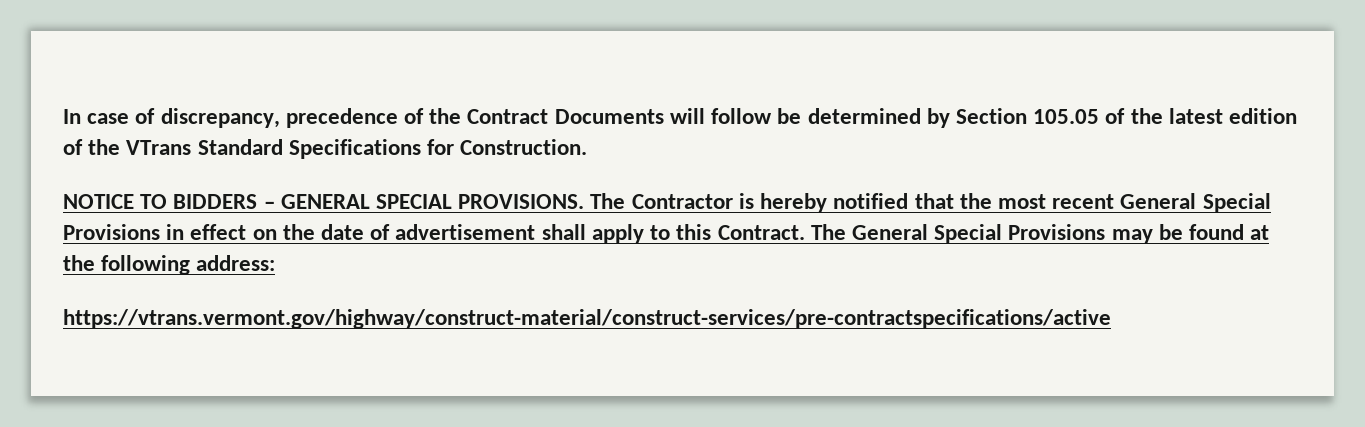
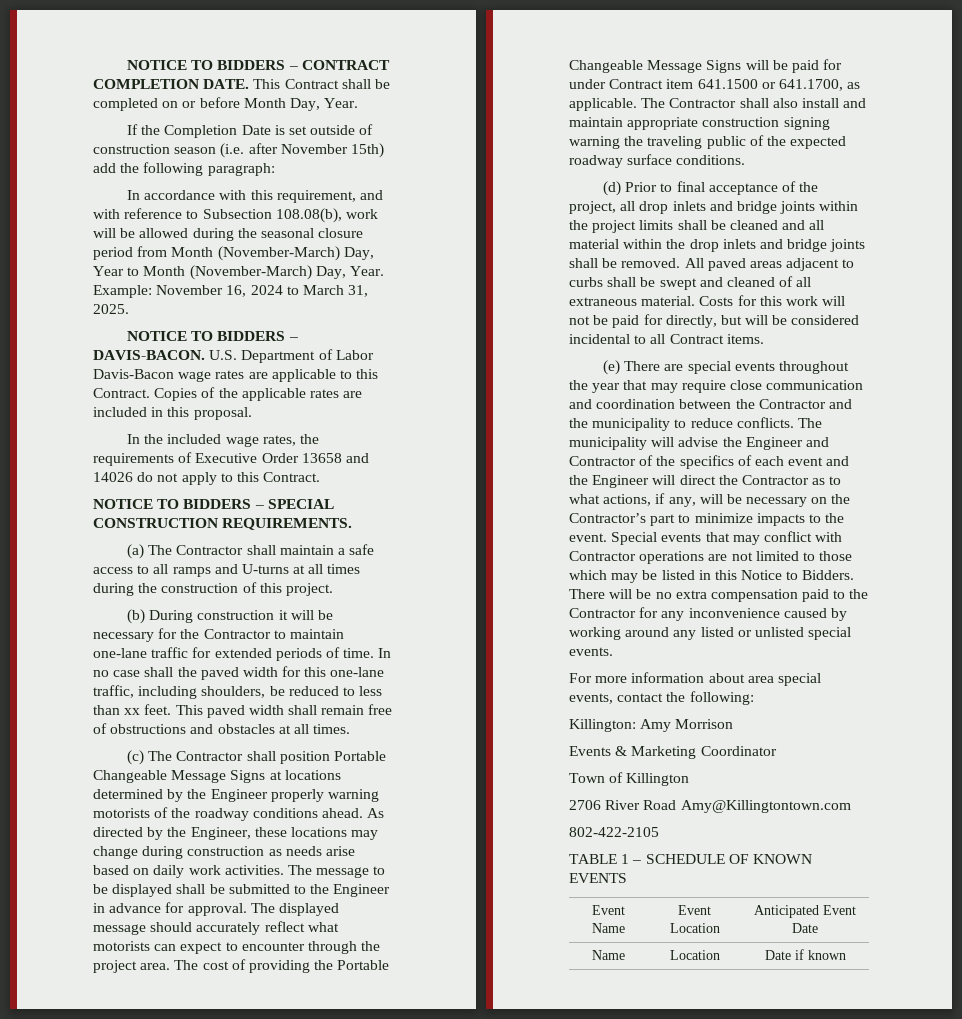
- In case of discrepancy, precedence of the Contract Documents will follow be determined by Section 105.05 of the latest edition of the VTrans Standard Specifications for Construction.
- NOTICE TO BIDDERS – GENERAL SPECIAL PROVISIONS. The Contractor is hereby notified that the most recent General Special Provisions in effect on the date of advertisement shall apply to this Contract. The General Special Provisions may be found at the following address:
- https://vtrans.vermont.gov/highway/construct-material/construct-services/pre-contractspecifications/active
+ NOTICE TO BIDDERS – CONTRACT COMPLETION DATE. This Contract shall be completed on or before Month Day, Year.
+ If the Completion Date is set outside of construction season (i.e. after November 15th) add the following paragraph:
+ In accordance with this requirement, and with reference to Subsection 108.08(b), work will be allowed during the seasonal closure period from Month (November-March) Day, Year to Month (November-March) Day, Year. Example: November 16, 2024 to March 31, 2025.
+ NOTICE TO BIDDERS – DAVIS-BACON. U.S. Department of Labor Davis-Bacon wage rates are applicable to this Contract. Copies of the applicable rates are included in this proposal.
+ In the included wage rates, the requirements of Executive Order 13658 and 14026 do not apply to this Contract.
+ NOTICE TO BIDDERS – SPECIAL CONSTRUCTION REQUIREMENTS.
+ (a) The Contractor shall maintain a safe access to all ramps and U-turns at all times during the construction of this project.
+ (b) During construction it will be necessary for the Contractor to maintain one-lane traffic for extended periods of time. In no case shall the paved width for this one-lane traffic, including shoulders, be reduced to less than xx feet. This paved width shall remain free of obstructions and obstacles at all times.
+ (c) The Contractor shall position Portable Changeable Message Signs at locations determined by the Engineer properly warning motorists of the roadway conditions ahead. As directed by the Engineer, these locations may change during construction as needs arise based on daily work activities. The message to be displayed shall be submitted to the Engineer in advance for approval. The displayed message should accurately reflect what motorists can expect to encounter through the project area. The cost of providing the Portable Changeable Message Signs will be paid for under Contract item 641.1500 or 641.1700, as applicable. The Contractor shall also install and maintain appropriate construction signing warning the traveling public of the expected roadway surface conditions.
+ (d) Prior to final acceptance of the project, all drop inlets and bridge joints within the project limits shall be cleaned and all material within the drop inlets and bridge joints shall be removed. All paved areas adjacent to curbs shall be swept and cleaned of all extraneous material. Costs for this work will not be paid for directly, but will be considered incidental to all Contract items.
+ (e) There are special events throughout the year that may require close communication and coordination between the Contractor and the municipality to reduce conflicts. The municipality will advise the Engineer and Contractor of the specifics of each event and the Engineer will direct the Contractor as to what actions, if any, will be necessary on the Contractor’s part to minimize impacts to the event. Special events that may conflict with Contractor operations are not limited to those which may be listed in this Notice to Bidders. There will be no extra compensation paid to the Contractor for any inconvenience caused by working around any listed or unlisted special events.
+ For more information about area special events, contact the following:
+ Killington: Amy Morrison
+ Events & Marketing Coordinator
+ Town of Killington
+ 2706 River Road Amy@Killingtontown.com
+ 802-422-2105
+ TABLE 1 – SCHEDULE OF KNOWN EVENTS
+ Event Name | Event Location | Anticipated Event Date
+ Name | Location | Date if known

